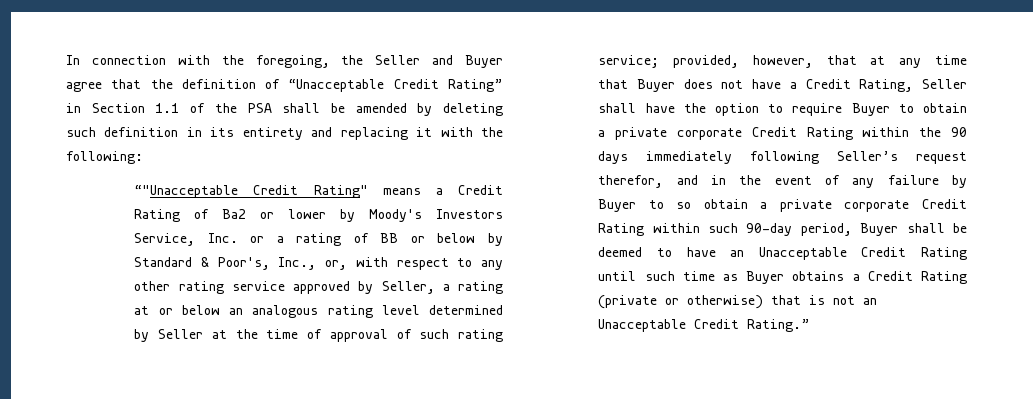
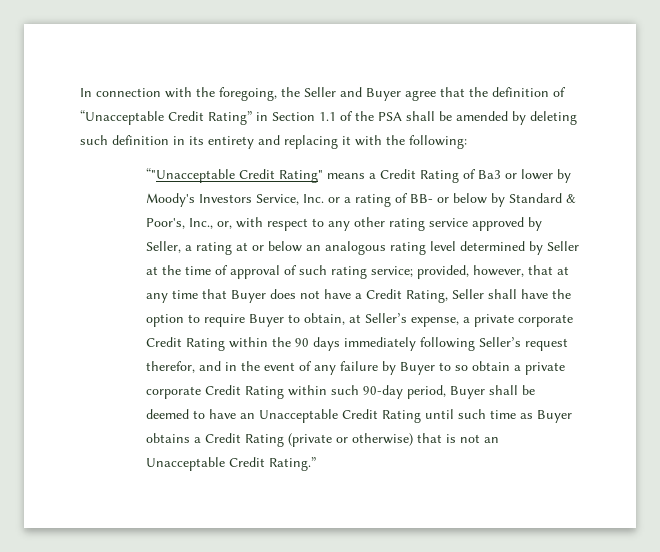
- “"Unacceptable Credit Rating" means a Credit Rating of Ba2 or lower by Moody's Investors Service, Inc. or a rating of BB or below by Standard & Poor's, Inc., or, with respect to any other rating service approved by Seller, a rating at or below an analogous rating level determined by Seller at the time of approval of such rating service;
+ “"Unacceptable Credit Rating" means a Credit Rating of Ba3 or lower by Moody's Investors Service, Inc. or a rating of BB- or below by Standard & Poor's, Inc., or, with respect to any other rating service approved by Seller, a rating at or below an analogous rating level determined by Seller at the time of approval of such rating service;
- provided, however, that at any time that Buyer does not have a Credit Rating, Seller shall have the option to require Buyer to obtain a private corporate Credit Rating within the 90 days immediately following Seller’s request therefor, and in the event of any failure by Buyer to so obtain a private corporate Credit Rating within such 90-day period, Buyer shall be deemed to have an Unacceptable Credit Rating until such time as Buyer obtains a Credit Rating (private or otherwise) that is not an Unacceptable Credit Rating.”
+ provided, however, that at any time that Buyer does not have a Credit Rating, Seller shall have the option to require Buyer to obtain, at Seller’s expense, a private corporate Credit Rating within the 90 days immediately following Seller’s request therefor, and in the event of any failure by Buyer to so obtain a private corporate Credit Rating within such 90-day period, Buyer shall be deemed to have an Unacceptable Credit Rating until such time as Buyer obtains a Credit Rating (private or otherwise) that is not an Unacceptable Credit Rating.”

